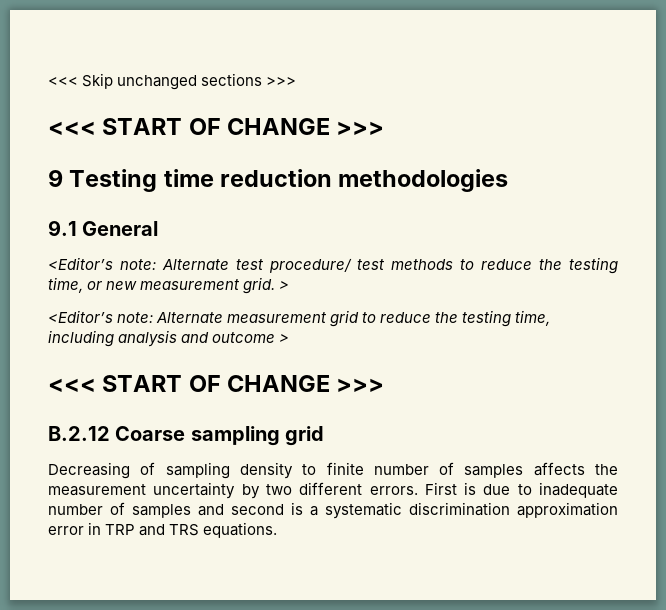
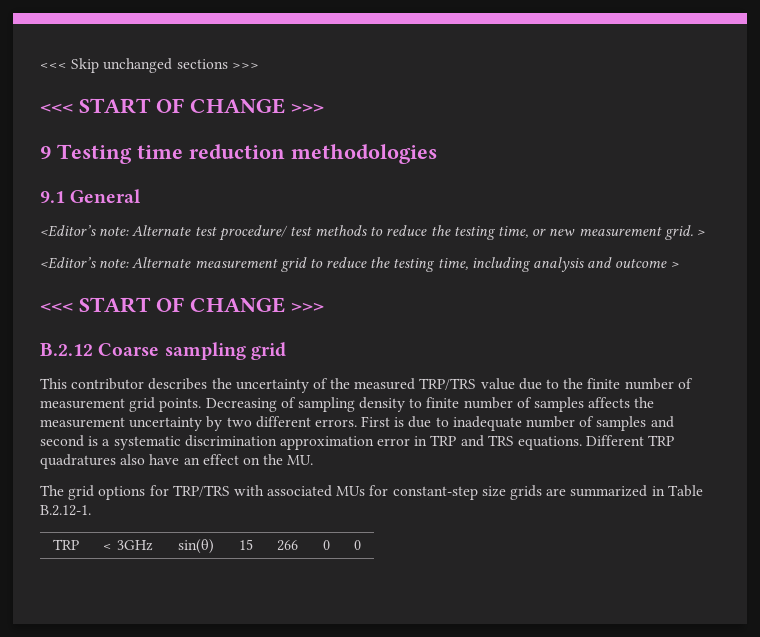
+ This contributor describes the uncertainty of the measured TRP/TRS value due to the finite number of measurement grid points.
+ Different TRP quadratures also have an effect on the MU.
+ The grid options for TRP/TRS with associated MUs for constant-step size grids are summarized in Table B.2.12-1.
+ TRP | < 3GHz | sin(θ) | 15 | 266 | 0 | 0

